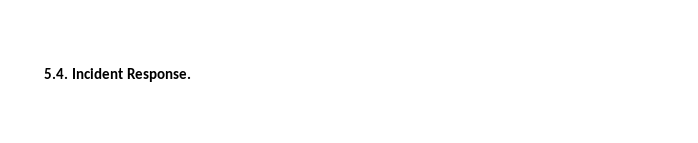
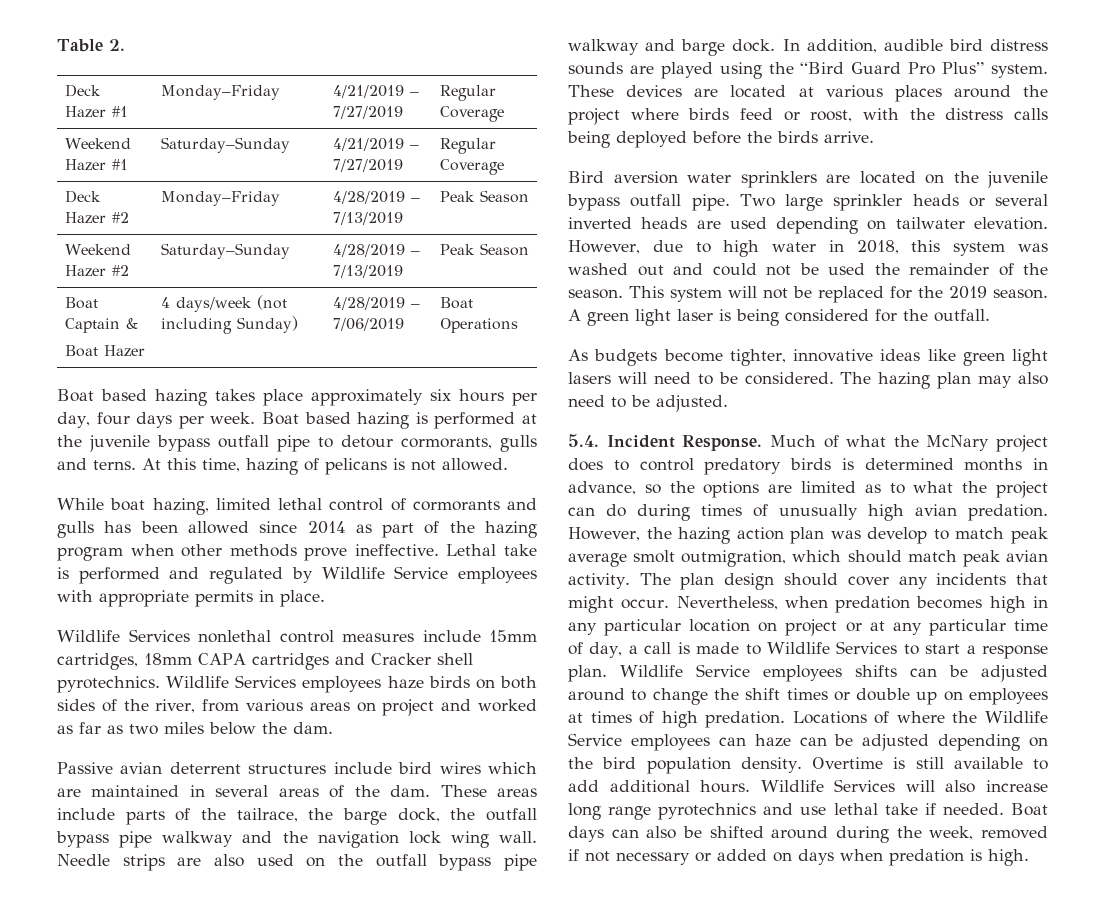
- 5.4. Incident Response.
+ Table 2.
+ Deck Hazer #1 | Monday–Friday | 4/21/2019 – 7/27/2019 | Regular Coverage
+ Weekend Hazer #1 | Saturday–Sunday | 4/21/2019 – 7/27/2019 | Regular Coverage
+ Deck Hazer #2 | Monday–Friday | 4/28/2019 – 7/13/2019 | Peak Season
+ Weekend Hazer #2 | Saturday–Sunday | 4/28/2019 – 7/13/2019 | Peak Season
+ Boat Captain &
+ Boat Hazer | 4 days/week (not including Sunday) | 4/28/2019 – 7/06/2019 | Boat Operations
+ Boat based hazing takes place approximately six hours per day, four days per week. Boat based hazing is performed at the juvenile bypass outfall pipe to detour cormorants, gulls and terns. At this time, hazing of pelicans is not allowed.
+ While boat hazing, limited lethal control of cormorants and gulls has been allowed since 2014 as part of the hazing program when other methods prove ineffective. Lethal take is performed and regulated by Wildlife Service employees with appropriate permits in place.
+ Wildlife Services nonlethal control measures include 15mm cartridges, 18mm CAPA cartridges and Cracker shell pyrotechnics. Wildlife Services employees haze birds on both sides of the river, from various areas on project and worked as far as two miles below the dam.
+ Passive avian deterrent structures include bird wires which are maintained in several areas of the dam. These areas include parts of the tailrace, the barge dock, the outfall bypass pipe walkway and the navigation lock wing wall. Needle strips are also used on the outfall bypass pipe walkway and barge dock. In addition, audible bird distress sounds are played using the “Bird Guard Pro Plus” system. These devices are located at various places around the project where birds feed or roost, with the distress calls being deployed before the birds arrive.
+ Bird aversion water sprinklers are located on the juvenile bypass outfall pipe. Two large sprinkler heads or several inverted heads are used depending on tailwater elevation. However, due to high water in 2018, this system was washed out and could not be used the remainder of the season. This system will not be replaced for the 2019 season. A green light laser is being considered for the outfall.
+ As budgets become tighter, innovative ideas like green light lasers will need to be considered. The hazing plan may also need to be adjusted.
+ 5.4. Incident Response. Much of what the McNary project does to control predatory birds is determined months in advance, so the options are limited as to what the project can do during times of unusually high avian predation. However, the hazing action plan was develop to match peak average smolt outmigration, which should match peak avian activity. The plan design should cover any incidents that might occur. Nevertheless, when predation becomes high in any particular location on project or at any particular time of day, a call is made to Wildlife Services to start a response plan. Wildlife Service employees shifts can be adjusted around to change the shift times or double up on employees at times of high predation. Locations of where the Wildlife Service employees can haze can be adjusted depending on the bird population density. Overtime is still available to add additional hours. Wildlife Services will also increase long range pyrotechnics and use lethal take if needed. Boat days can also be shifted around during the week, removed if not necessary or added on days when predation is high.

